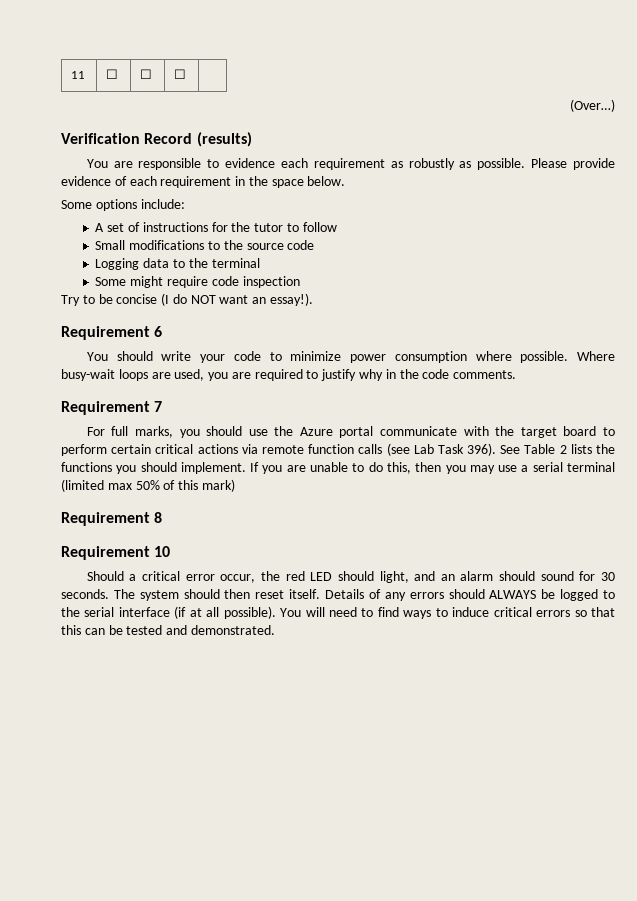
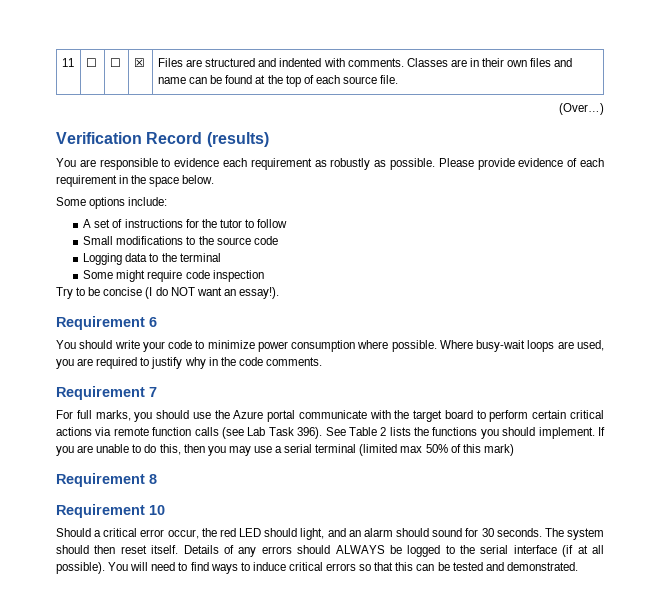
- 11 | ☐ | ☐ | ☐ |
+ 11 | ☐ | ☐ | ☒ | Files are structured and indented with comments. Classes are in their own files and name can be found at the top of each source file.

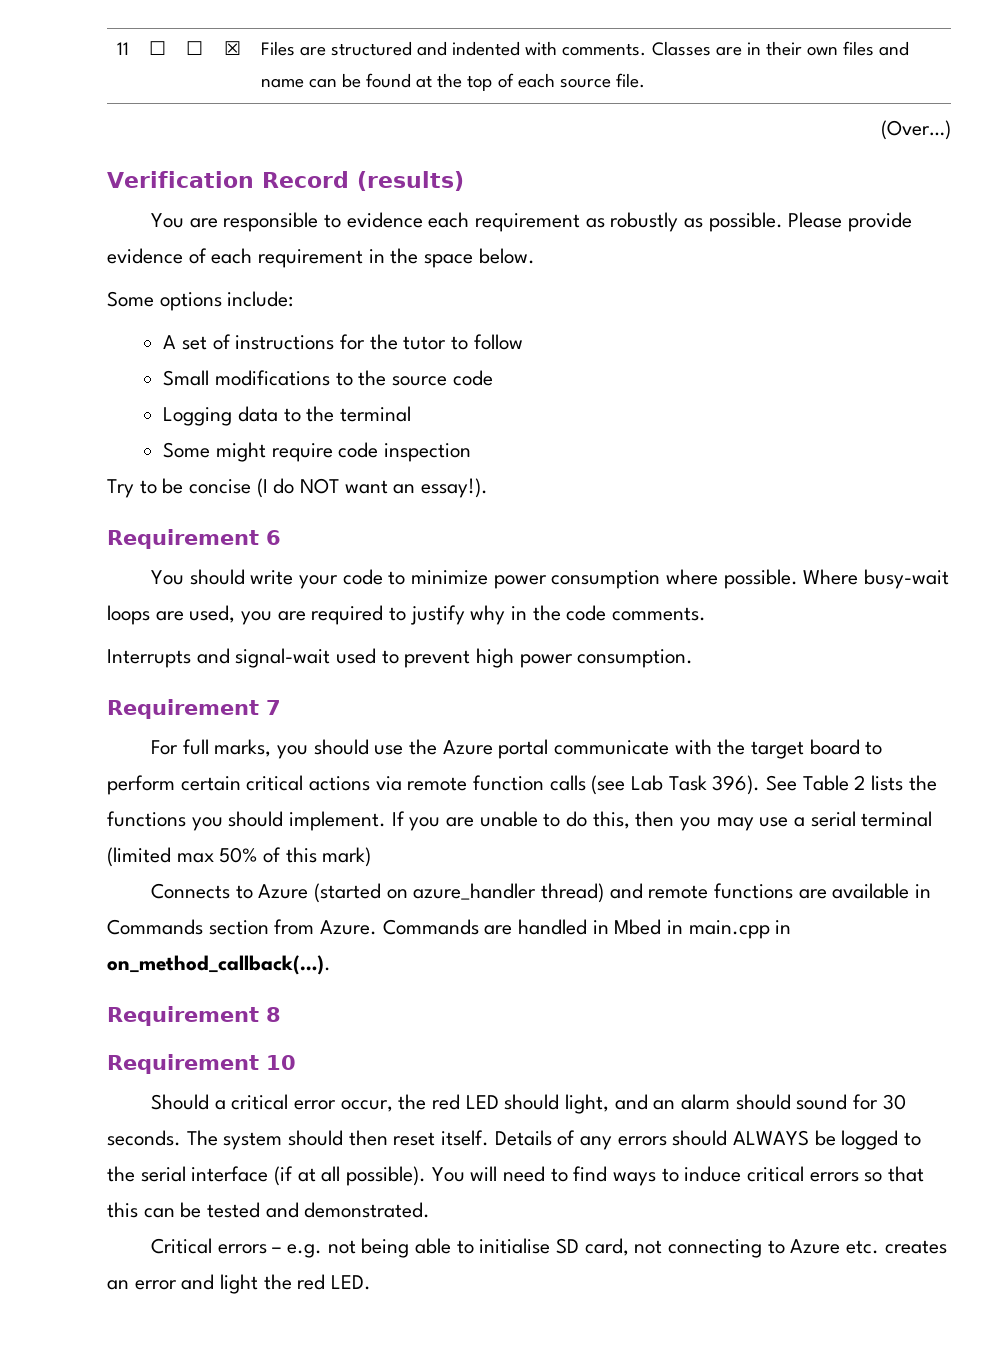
+ Interrupts and signal-wait used to prevent high power consumption.
+ Connects to Azure (started on azure_handler thread) and remote functions are available in Commands section from Azure. Commands are handled in Mbed in main.cpp in on_method_callback(…).
+ Critical errors – e.g. not being able to initialise SD card, not connecting to Azure etc. creates an error and light the red LED.

